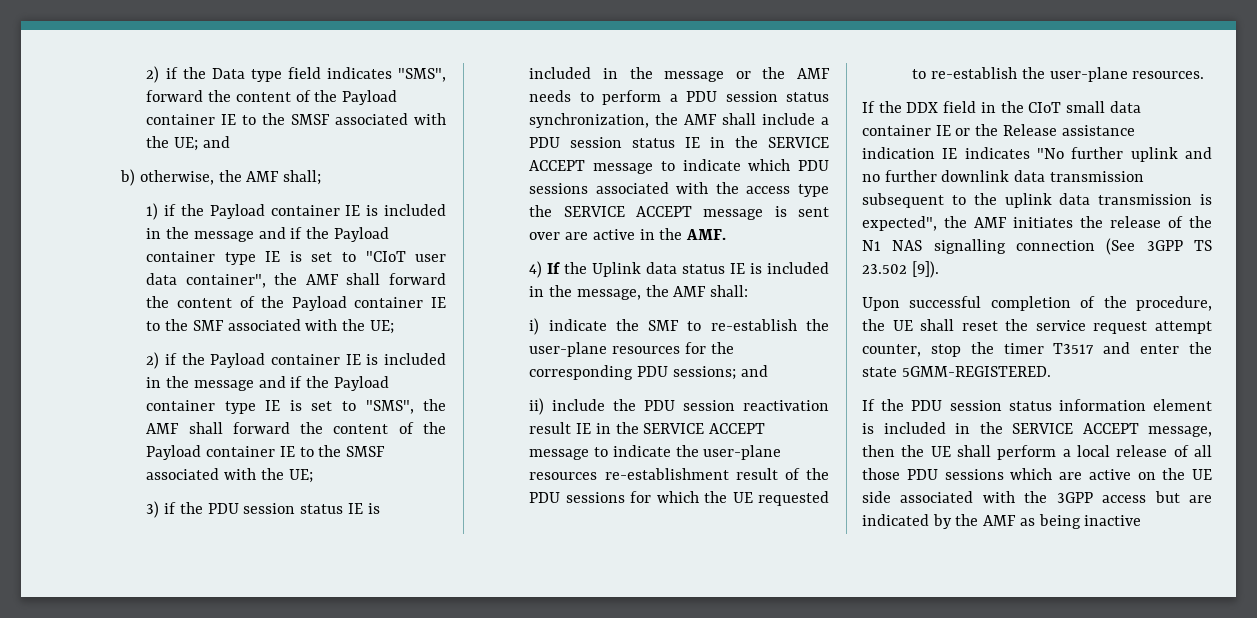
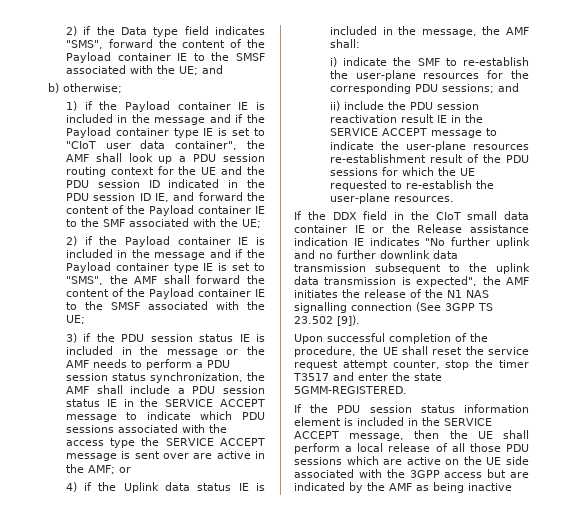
- b) otherwise, the AMF shall;
+ b) otherwise;
- 1) if the Payload container IE is included in the message and if the Payload container type IE is set to "CIoT user data container", the AMF shall forward the content of the Payload container IE to the SMF associated with the UE;
+ 1) if the Payload container IE is included in the message and if the Payload container type IE is set to "CIoT user data container", the AMF shall look up a PDU session routing context for the UE and the PDU session ID indicated in the PDU session ID IE, and forward the content of the Payload container IE to the SMF associated with the UE;
- 3) if the PDU session status IE is included in the message or the AMF needs to perform a PDU session status synchronization, the AMF shall include a PDU session status IE in the SERVICE ACCEPT message to indicate which PDU sessions associated with the access type the SERVICE ACCEPT message is sent over are active in the AMF.
+ 3) if the PDU session status IE is included in the message or the AMF needs to perform a PDU session status synchronization, the AMF shall include a PDU session status IE in the SERVICE ACCEPT message to indicate which PDU sessions associated with the access type the SERVICE ACCEPT message is sent over are active in the AMF; or
- 4) If the Uplink data status IE is included in the message, the AMF shall:
+ 4) if the Uplink data status IE is included in the message, the AMF shall:

